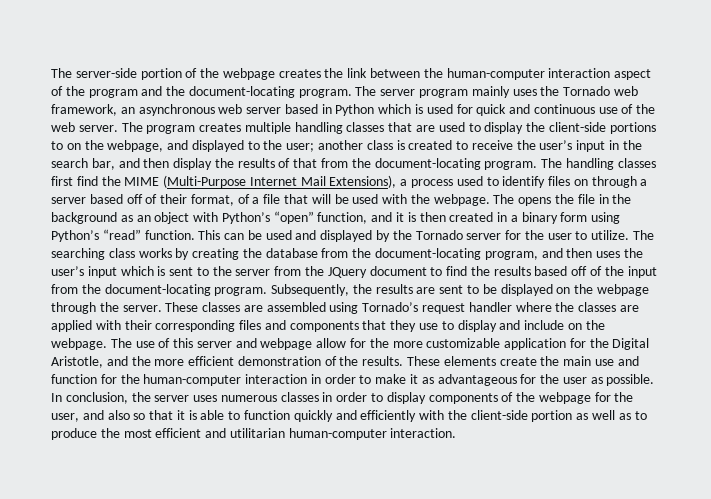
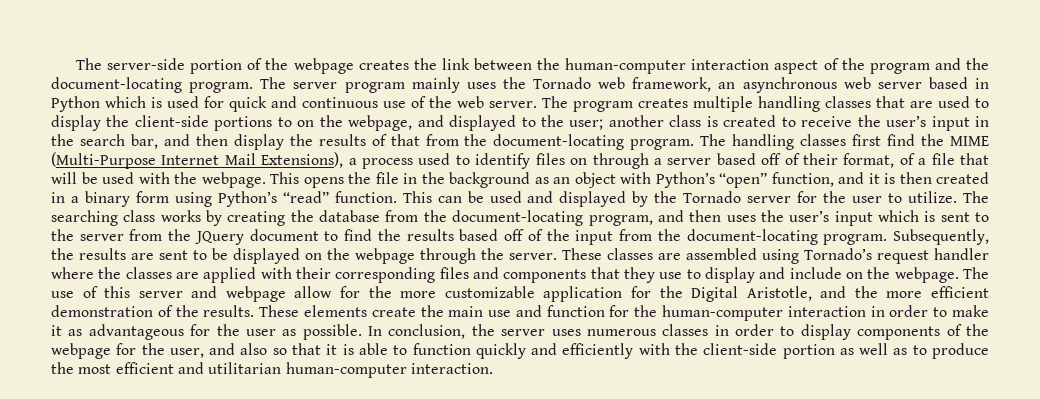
- The opens the file in the background as an object with Python’s “open” function, and it is then created in a binary form using Python’s “read” function.
+ This opens the file in the background as an object with Python’s “open” function, and it is then created in a binary form using Python’s “read” function.

